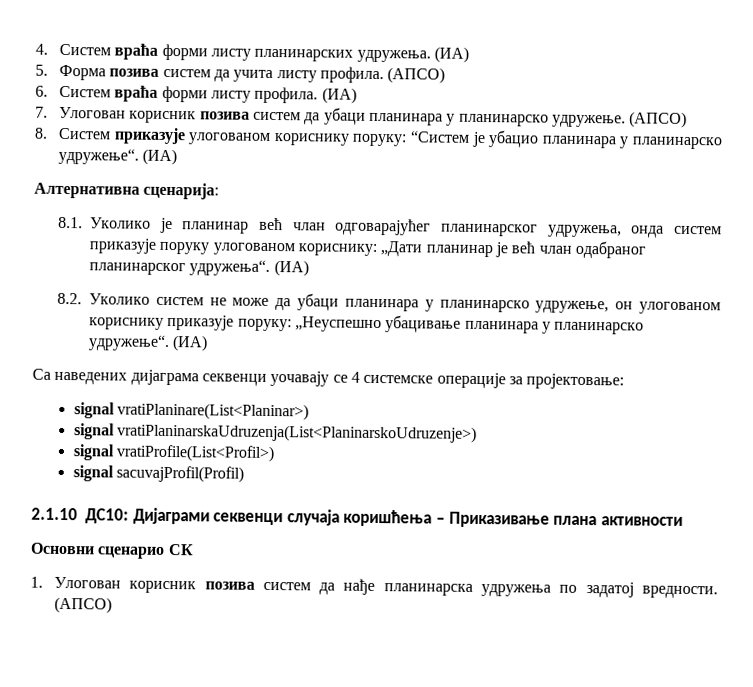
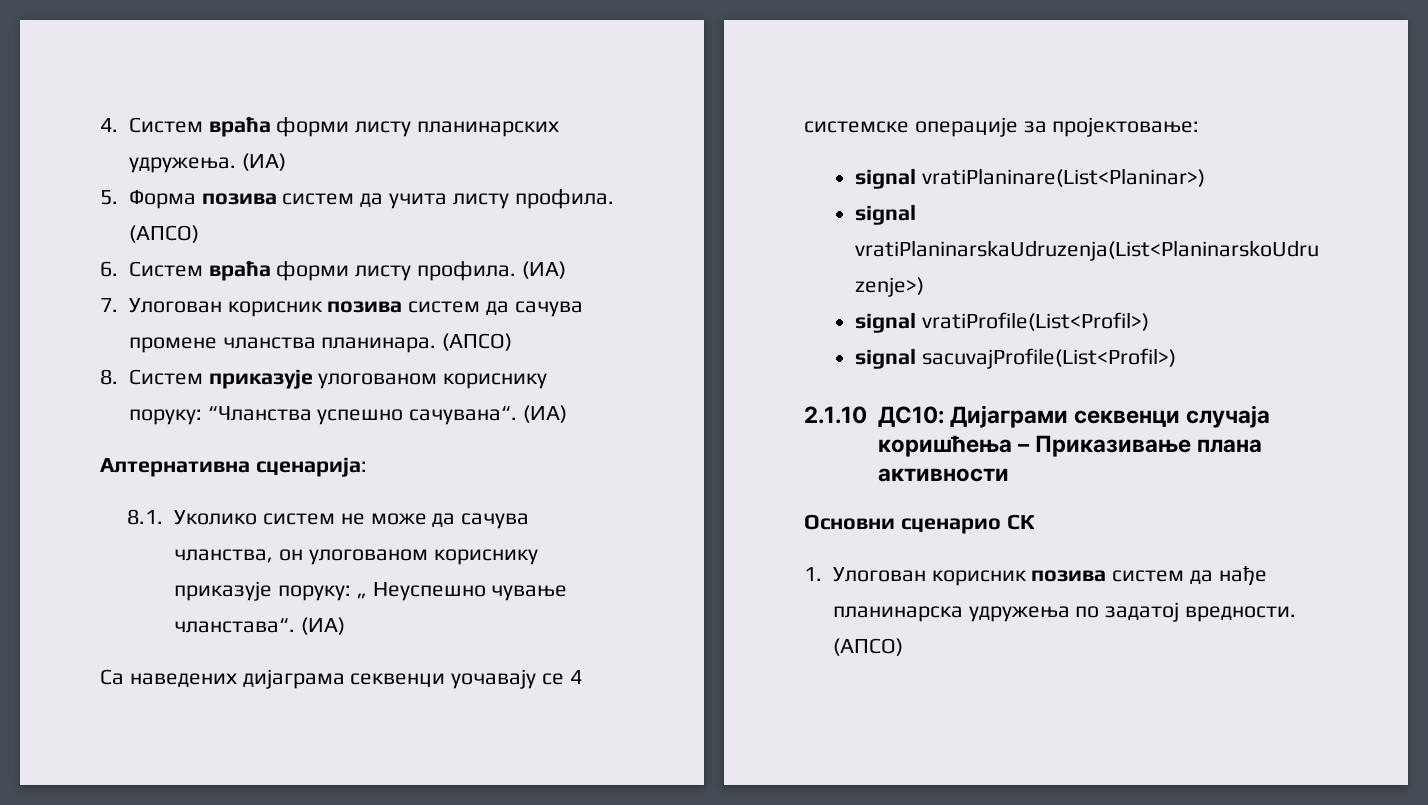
- 7. Улогован корисник позива систем да убаци планинара у планинарско удружење.
+ 7. Улогован корисник позива систем да сачува промене чланства планинара.
- 8. Систем приказује улогованом кориснику поруку: “Систем је убацио планинара у планинарско удружење“.
+ 8. Систем приказује улогованом кориснику поруку: “Чланства успешно сачувана“.
- 8.1. Уколико је планинар већ члан одговарајућег планинарског удружења, онда систем приказује поруку улогованом кориснику: „Дати планинар је већ члан одабраног планинарског удружења“. (ИА)
- 8.2. Уколико систем не може да убаци планинара у планинарско удружење, он улогованом кориснику приказује поруку: „Неуспешно убацивање планинара у планинарско удружење“.
+ 8.1. Уколико систем не може да сачува чланства, он улогованом кориснику приказује поруку: „ Неуспешно чување чланстава“.
- signal sacuvajProfil(Profil)
+ signal sacuvajProfile(List<Profil>)

